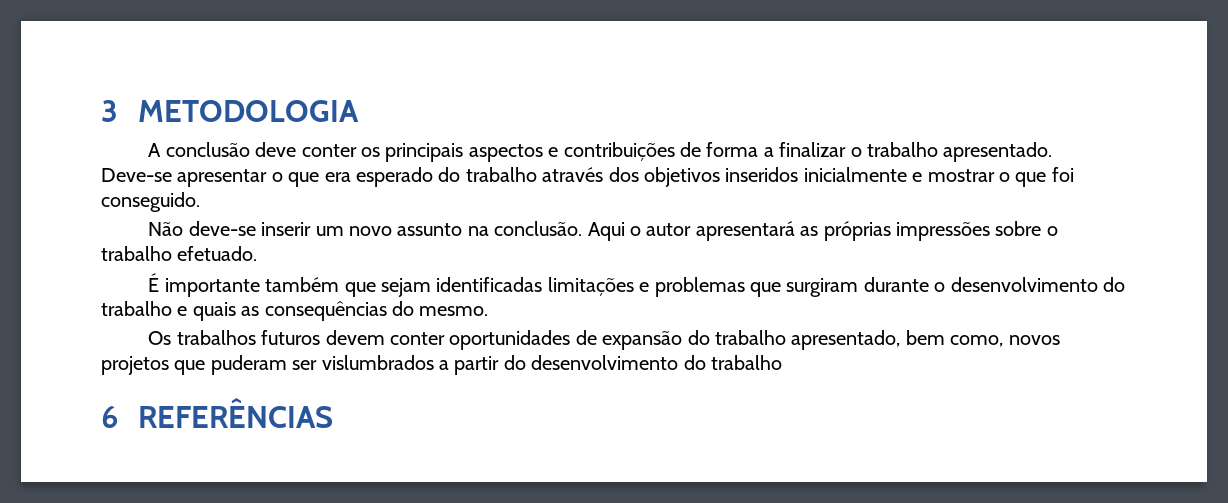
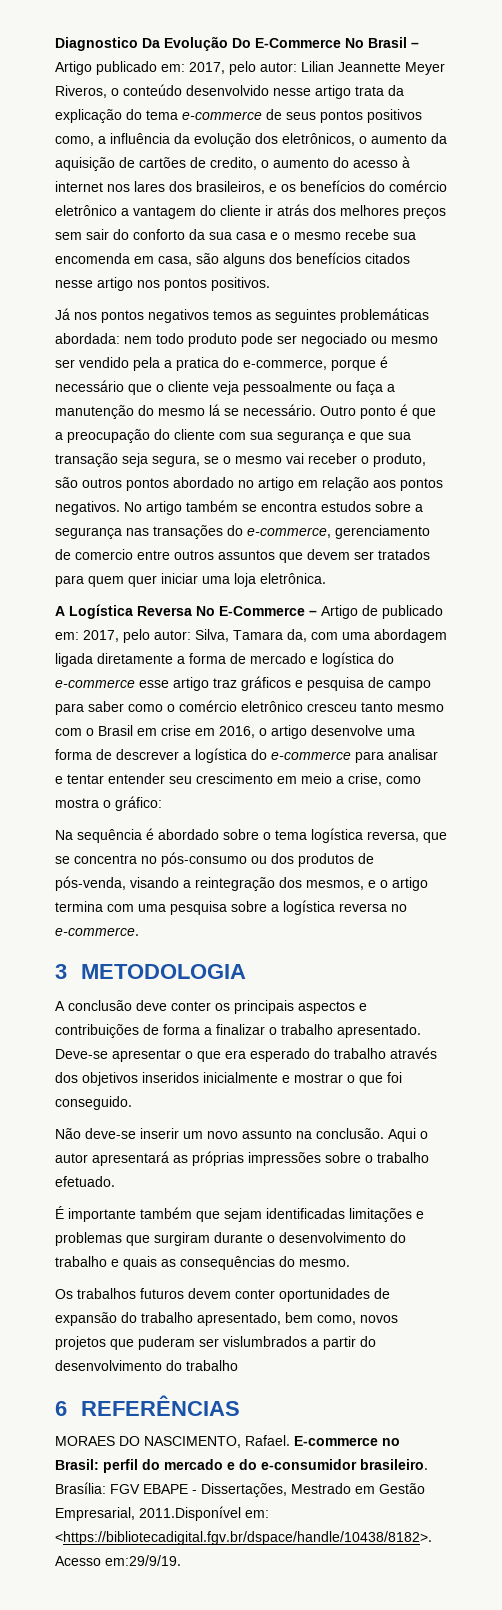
+ Diagnostico Da Evolução Do E-Commerce No Brasil – Artigo publicado em: 2017, pelo autor: Lilian Jeannette Meyer Riveros, o conteúdo desenvolvido nesse artigo trata da explicação do tema e-commerce de seus pontos positivos como, a influência da evolução dos eletrônicos, o aumento da aquisição de cartões de credito, o aumento do acesso à internet nos lares dos brasileiros, e os benefícios do comércio eletrônico a vantagem do cliente ir atrás dos melhores preços sem sair do conforto da sua casa e o mesmo recebe sua encomenda em casa, são alguns dos benefícios citados nesse artigo nos pontos positivos.
+ Já nos pontos negativos temos as seguintes problemáticas abordada: nem todo produto pode ser negociado ou mesmo ser vendido pela a pratica do e-commerce, porque é necessário que o cliente veja pessoalmente ou faça a manutenção do mesmo lá se necessário. Outro ponto é que a preocupação do cliente com sua segurança e que sua transação seja segura, se o mesmo vai receber o produto, são outros pontos abordado no artigo em relação aos pontos negativos. No artigo também se encontra estudos sobre a segurança nas transações do e-commerce, gerenciamento de comercio entre outros assuntos que devem ser tratados para quem quer iniciar uma loja eletrônica.
+ A Logística Reversa No E-Commerce – Artigo de publicado em: 2017, pelo autor: Silva, Tamara da, com uma abordagem ligada diretamente a forma de mercado e logística do e-commerce esse artigo traz gráficos e pesquisa de campo para saber como o comércio eletrônico cresceu tanto mesmo com o Brasil em crise em 2016, o artigo desenvolve uma forma de descrever a logística do e-commerce para analisar e tentar entender seu crescimento em meio a crise, como mostra o gráfico:
+ Na sequência é abordado sobre o tema logística reversa, que se concentra no pós-consumo ou dos produtos de pós-venda, visando a reintegração dos mesmos, e o artigo termina com uma pesquisa sobre a logística reversa no e-commerce.
+ MORAES DO NASCIMENTO, Rafael. E-commerce no Brasil: perfil do mercado e do e-consumidor brasileiro. Brasília: FGV EBAPE - Dissertações, Mestrado em Gestão Empresarial, 2011.Disponível em: <https://bibliotecadigital.fgv.br/dspace/handle/10438/8182>. Acesso em:29/9/19.

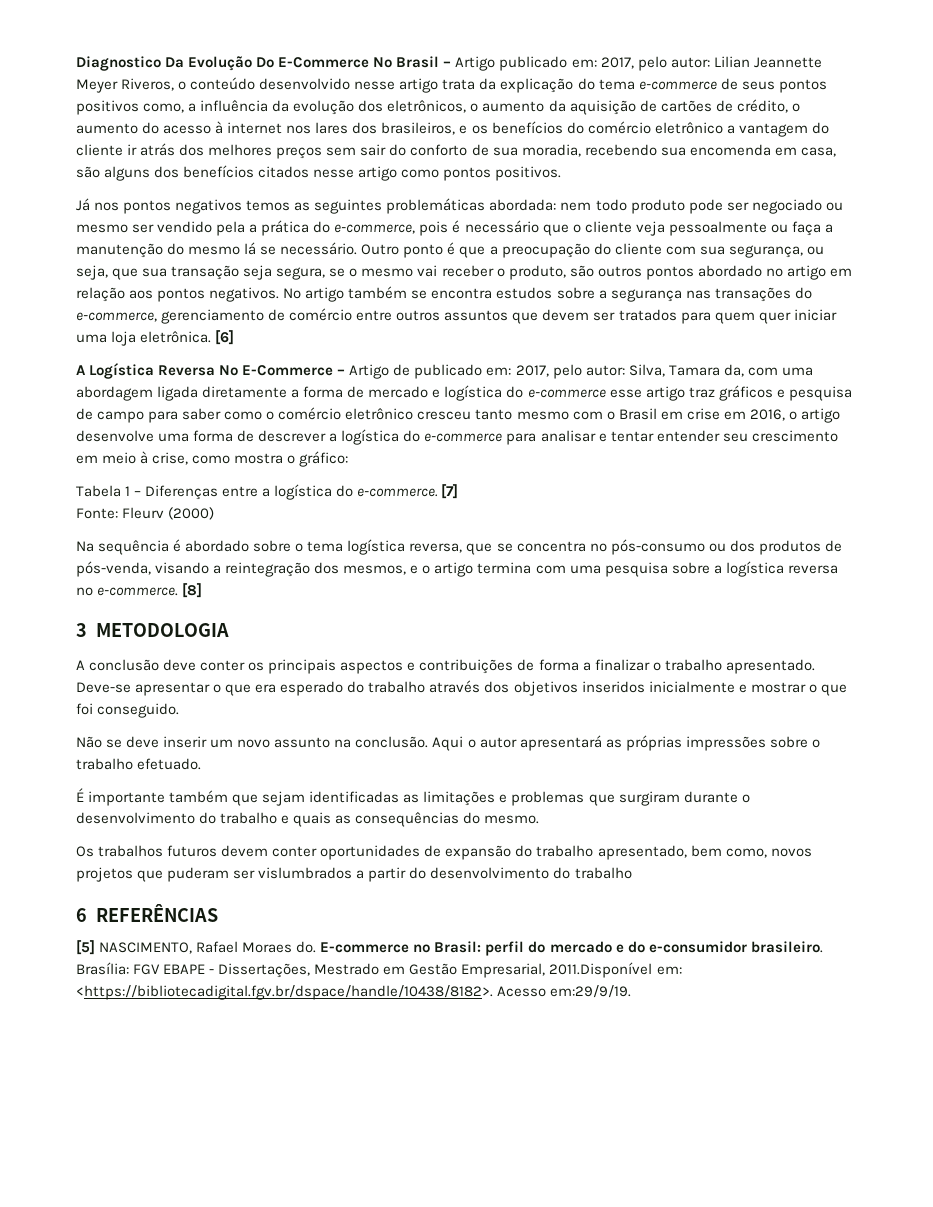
- Lilian Jeannette Meyer Riveros, o conteúdo desenvolvido nesse artigo trata da explicação do tema e-commerce de seus pontos positivos como, a influência da evolução dos eletrônicos, o aumento da aquisição de cartões de credito, o aumento do acesso à internet nos lares dos brasileiros, e os benefícios do comércio eletrônico a vantagem do cliente ir atrás dos melhores preços sem sair do conforto da sua casa e o mesmo recebe sua encomenda em casa, são alguns dos benefícios citados nesse artigo nos pontos positivos.
+ Lilian Jeannette Meyer Riveros, o conteúdo desenvolvido nesse artigo trata da explicação do tema e-commerce de seus pontos positivos como, a influência da evolução dos eletrônicos, o aumento da aquisição de cartões de crédito, o aumento do acesso à internet nos lares dos brasileiros, e os benefícios do comércio eletrônico a vantagem do cliente ir atrás dos melhores preços sem sair do conforto de sua moradia, recebendo sua encomenda em casa, são alguns dos benefícios citados nesse artigo como pontos positivos.
- Já nos pontos negativos temos as seguintes problemáticas abordada: nem todo produto pode ser negociado ou mesmo ser vendido pela a pratica do e-commerce, porque é necessário que o cliente veja pessoalmente ou faça a manutenção do mesmo lá se necessário.
+ Já nos pontos negativos temos as seguintes problemáticas abordada: nem todo produto pode ser negociado ou mesmo ser vendido pela a prática do e-commerce, pois é necessário que o cliente veja pessoalmente ou faça a manutenção do mesmo lá se necessário.
- Outro ponto é que a preocupação do cliente com sua segurança e que sua transação seja segura, se o mesmo vai receber o produto, são outros pontos abordado no artigo em relação aos pontos negativos.
+ Outro ponto é que a preocupação do cliente com sua segurança, ou seja, que sua transação seja segura, se o mesmo vai receber o produto, são outros pontos abordado no artigo em relação aos pontos negativos.
- No artigo também se encontra estudos sobre a segurança nas transações do e-commerce, gerenciamento de comercio entre outros assuntos que devem ser tratados para quem quer iniciar uma loja eletrônica.
+ No artigo também se encontra estudos sobre a segurança nas transações do e-commerce, gerenciamento de comércio entre outros assuntos que devem ser tratados para quem quer iniciar uma loja eletrônica. [6]
- Silva, Tamara da, com uma abordagem ligada diretamente a forma de mercado e logística do e-commerce esse artigo traz gráficos e pesquisa de campo para saber como o comércio eletrônico cresceu tanto mesmo com o Brasil em crise em 2016, o artigo desenvolve uma forma de descrever a logística do e-commerce para analisar e tentar entender seu crescimento em meio a crise, como mostra o gráfico:
+ Silva, Tamara da, com uma abordagem ligada diretamente a forma de mercado e logística do e-commerce esse artigo traz gráficos e pesquisa de campo para saber como o comércio eletrônico cresceu tanto mesmo com o Brasil em crise em 2016, o artigo desenvolve uma forma de descrever a logística do e-commerce para analisar e tentar entender seu crescimento em meio à crise, como mostra o gráfico:
+ Tabela 1 – Diferenças entre a logística do e-commerce. [7]
+ Fonte: Fleurv (2000)
+ [8]
- Não deve-se inserir um novo assunto na conclusão.
+ Não se deve inserir um novo assunto na conclusão.
- É importante também que sejam identificadas limitações e problemas que surgiram durante o desenvolvimento do trabalho e quais as consequências do mesmo.
+ É importante também que sejam identificadas as limitações e problemas que surgiram durante o desenvolvimento do trabalho e quais as consequências do mesmo.
- MORAES DO NASCIMENTO, Rafael.
+ [5] NASCIMENTO, Rafael Moraes do.

